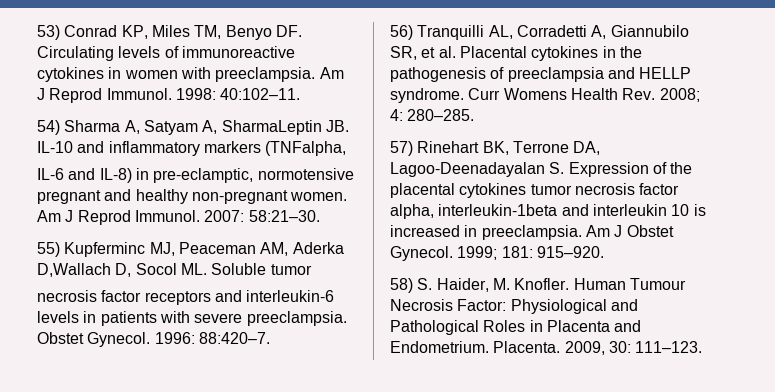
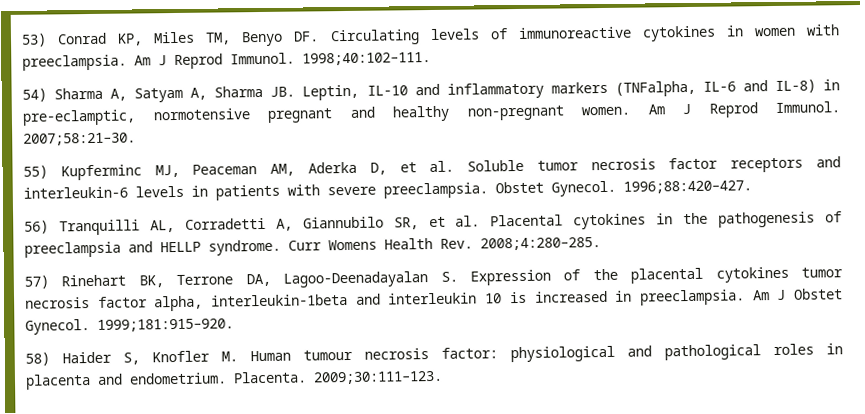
- 1998: 40:102–11.
+ 1998;40:102–111.
- 54) Sharma A, Satyam A, SharmaLeptin JB. IL-10 and inflammatory markers (TNFalpha,
- IL-6 and IL-8) in pre-eclamptic, normotensive pregnant and healthy non-pregnant women.
+ 54) Sharma A, Satyam A, Sharma JB. Leptin, IL-10 and inflammatory markers (TNFalpha, IL-6 and IL-8) in pre-eclamptic, normotensive pregnant and healthy non-pregnant women.
- 2007: 58:21–30.
+ 2007;58:21–30.
- 55) Kupferminc MJ, Peaceman AM, Aderka D,Wallach D, Socol ML. Soluble tumor
- necrosis factor receptors and interleukin-6 levels in patients with severe preeclampsia.
+ 55) Kupferminc MJ, Peaceman AM, Aderka D, et al. Soluble tumor necrosis factor receptors and interleukin-6 levels in patients with severe preeclampsia.
- 1996: 88:420–7.
+ 1996;88:420–427.
- Curr Womens Health Rev. 2008; 4: 280–285.
+ Curr Womens Health Rev. 2008;4:280–285.
- 1999; 181: 915–920.
- 58) S. Haider, M. Knofler. Human Tumour Necrosis Factor: Physiological and Pathological Roles in Placenta and Endometrium. Placenta. 2009, 30: 111–123.
+ 1999;181:915–920.
+ 58) Haider S, Knofler M. Human tumour necrosis factor: physiological and pathological roles in placenta and endometrium. Placenta. 2009;30:111–123.

